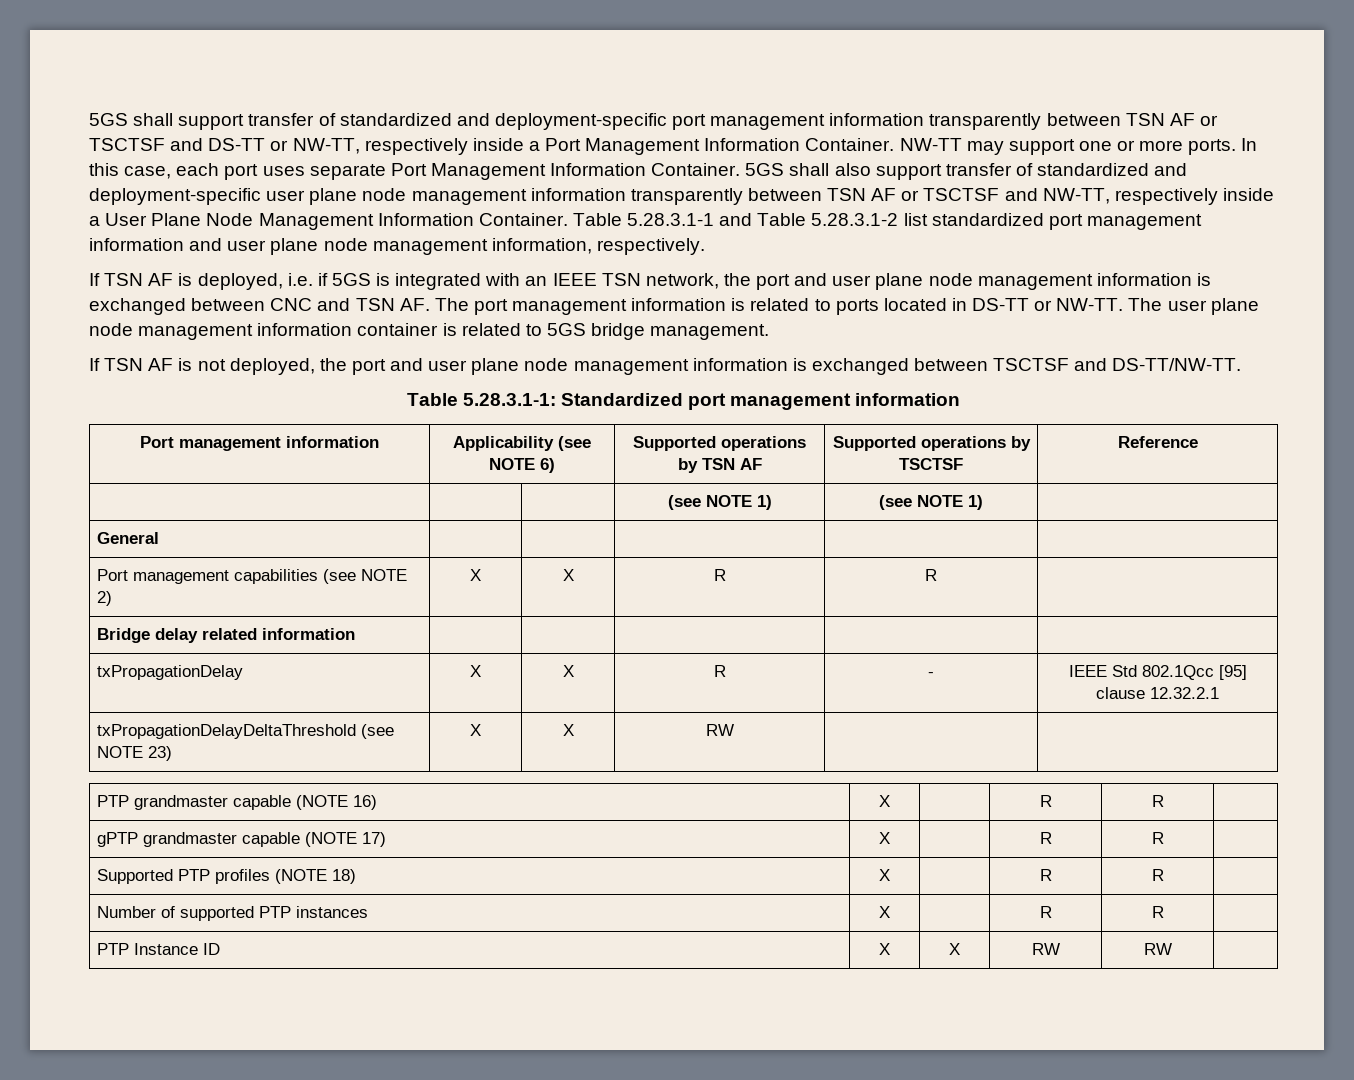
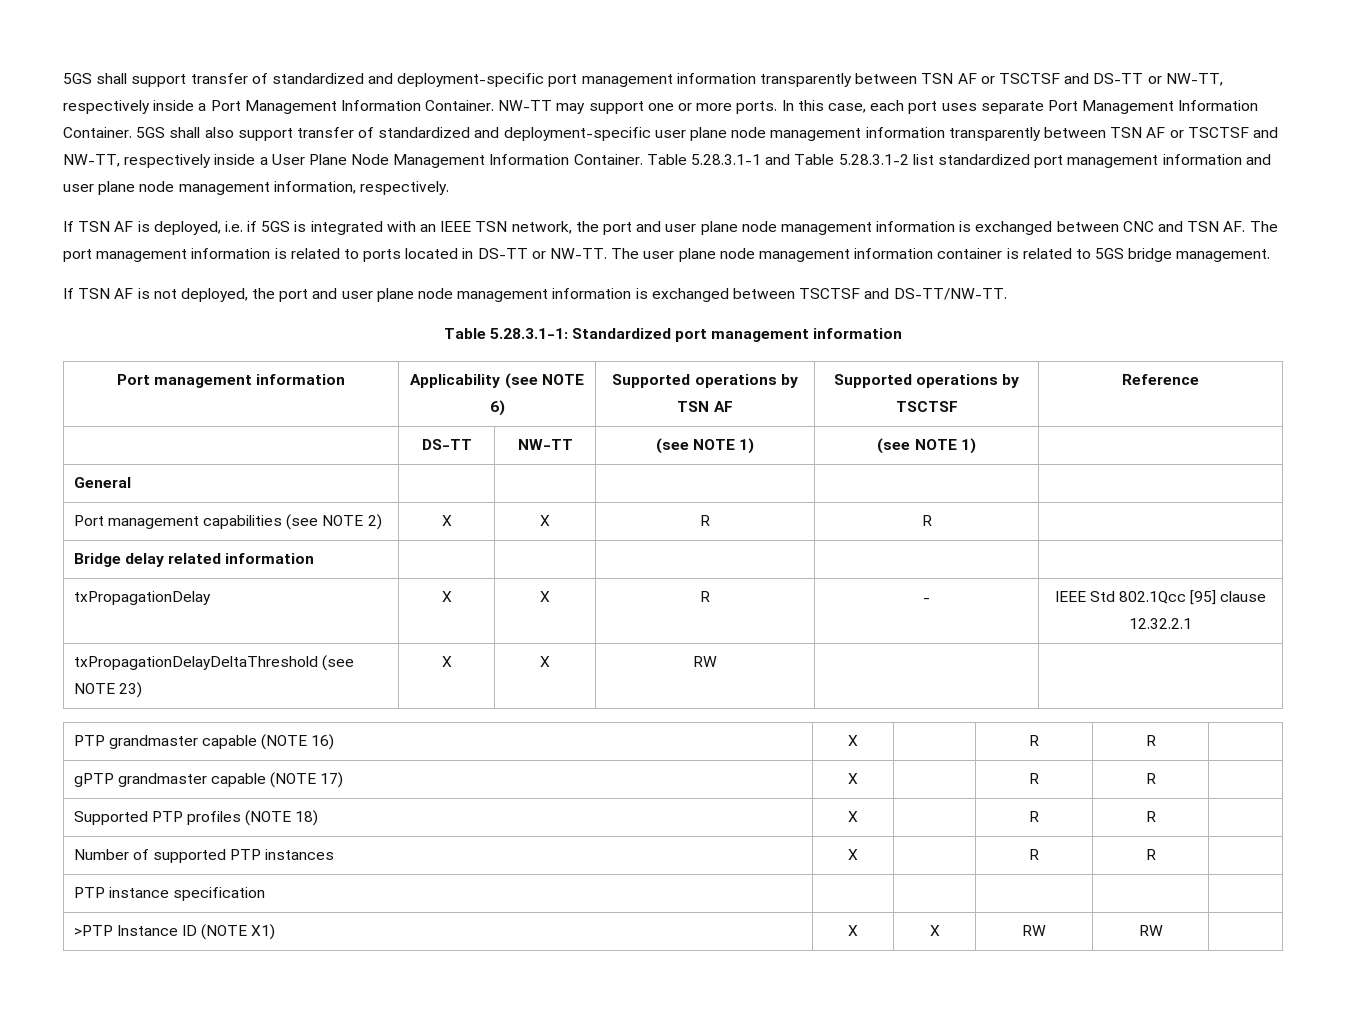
- | | | (see NOTE 1) | (see NOTE 1) |
+ | DS-TT | NW-TT | (see NOTE 1) | (see NOTE 1) |
- PTP Instance ID | X | X | RW | RW |
+ PTP instance specification | | | | |
+ >PTP Instance ID (NOTE X1) | X | X | RW | RW |

